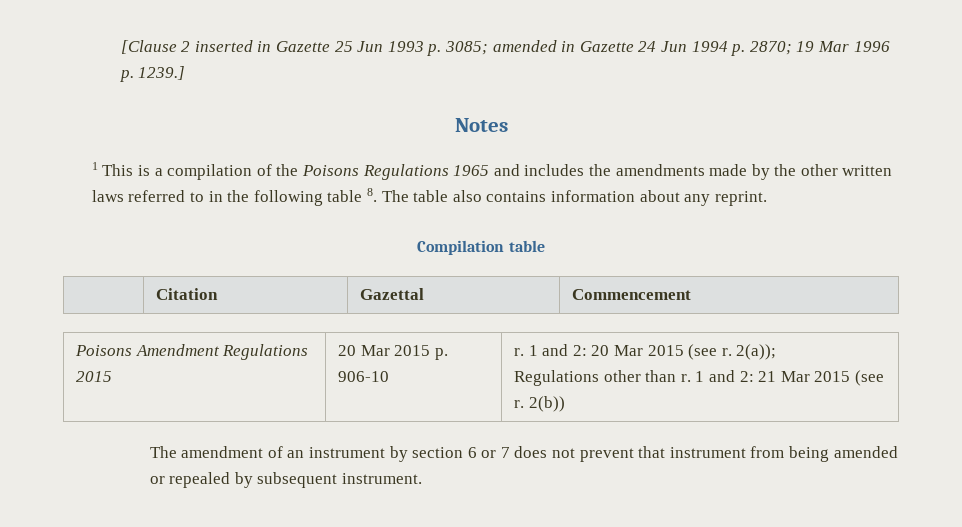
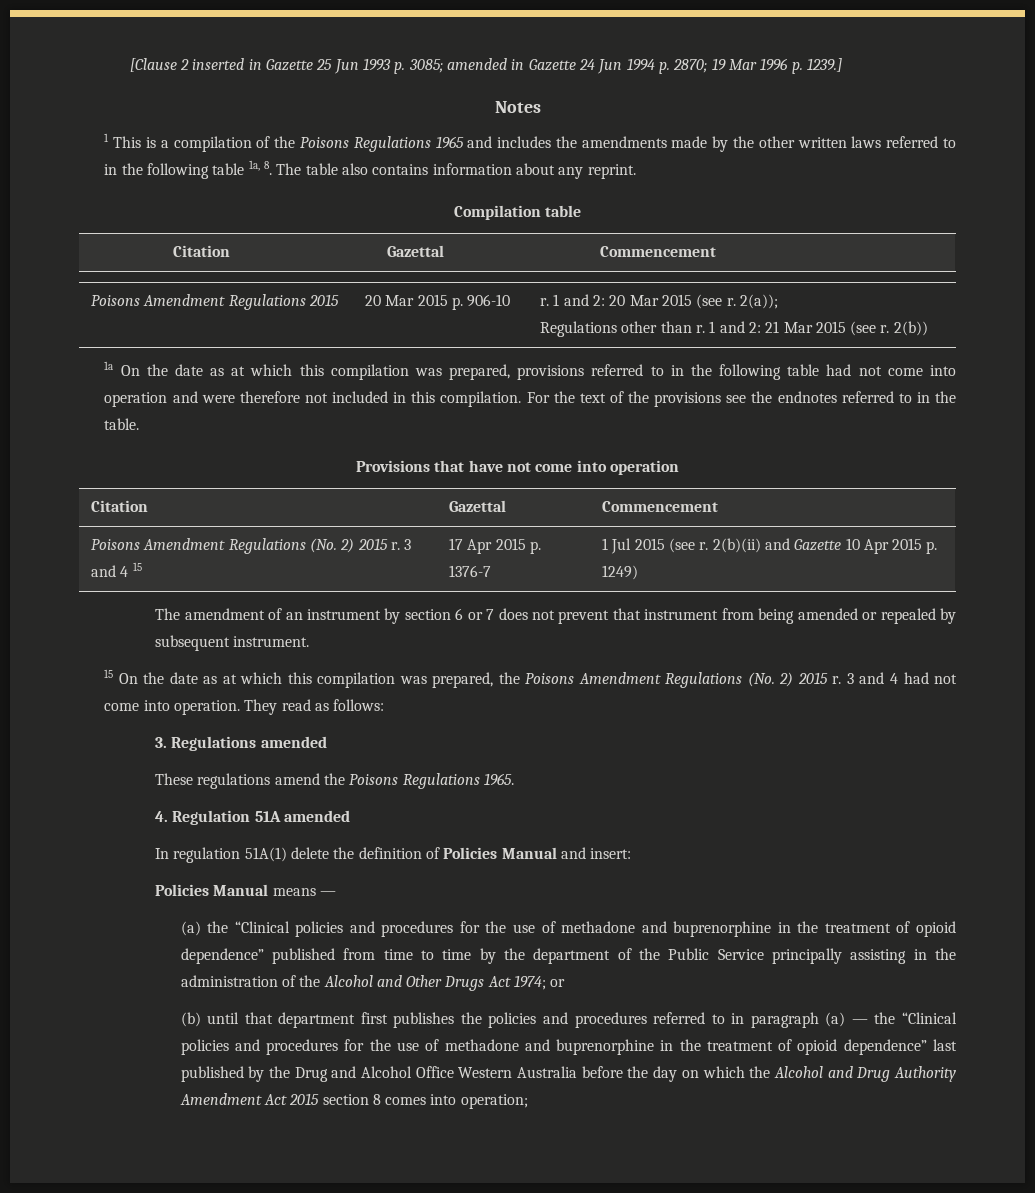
- 1 This is a compilation of the Poisons Regulations 1965 and includes the amendments made by the other written laws referred to in the following table 8. The table also contains information about any reprint.
+ 1 This is a compilation of the Poisons Regulations 1965 and includes the amendments made by the other written laws referred to in the following table 1a, 8. The table also contains information about any reprint.
+ 1a On the date as at which this compilation was prepared, provisions referred to in the following table had not come into operation and were therefore not included in this compilation. For the text of the provisions see the endnotes referred to in the table.
+ Provisions that have not come into operation
+ Citation | Gazettal | Commencement
+ Poisons Amendment Regulations (No. 2) 2015 r. 3 and 4 15 | 17 Apr 2015 p. 1376-7 | 1 Jul 2015 (see r. 2(b)(ii) and Gazette 10 Apr 2015 p. 1249)
+ 15 On the date as at which this compilation was prepared, the Poisons Amendment Regulations (No. 2) 2015 r. 3 and 4 had not come into operation. They read as follows:
+ 3. Regulations amended
+ These regulations amend the Poisons Regulations 1965.
+ 4. Regulation 51A amended
+ In regulation 51A(1) delete the definition of Policies Manual and insert:
+ Policies Manual means —
+ (a) the “Clinical policies and procedures for the use of methadone and buprenorphine in the treatment of opioid dependence” published from time to time by the department of the Public Service principally assisting in the administration of the Alcohol and Other Drugs Act 1974; or
+ (b) until that department first publishes the policies and procedures referred to in paragraph (a) — the “Clinical policies and procedures for the use of methadone and buprenorphine in the treatment of opioid dependence” last published by the Drug and Alcohol Office Western Australia before the day on which the Alcohol and Drug Authority Amendment Act 2015 section 8 comes into operation;

